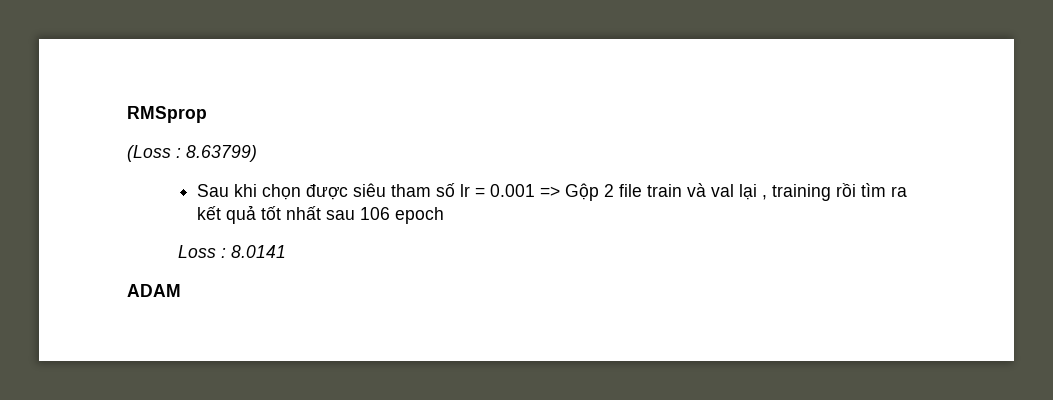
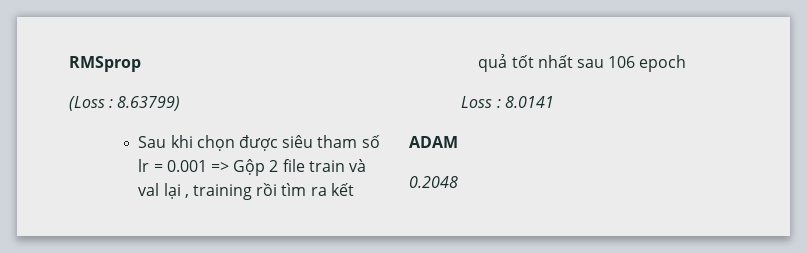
+ 0.2048

